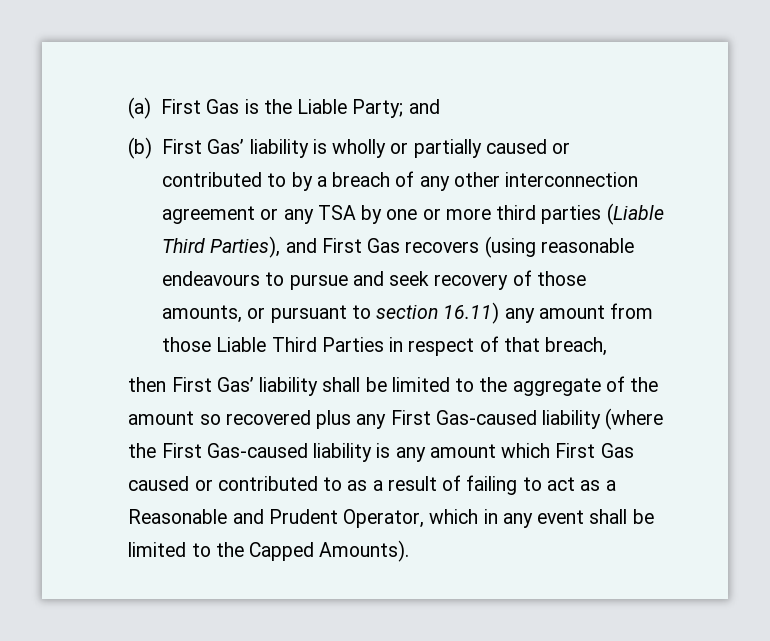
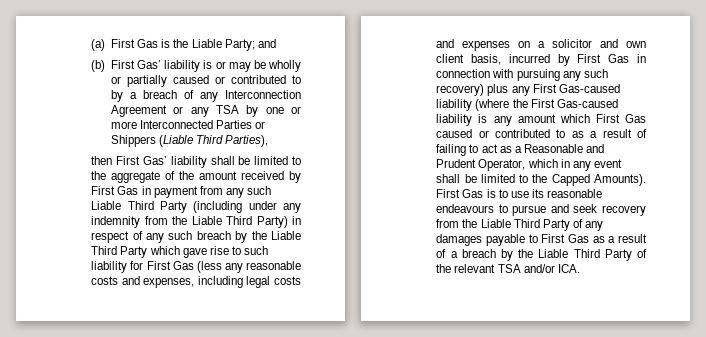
- (b) First Gas’ liability is wholly or partially caused or contributed to by a breach of any other interconnection agreement or any TSA by one or more third parties (Liable Third Parties), and First Gas recovers (using reasonable endeavours to pursue and seek recovery of those amounts, or pursuant to section 16.11) any amount from those Liable Third Parties in respect of that breach,
+ (b) First Gas’ liability is or may be wholly or partially caused or contributed to by a breach of any Interconnection Agreement or any TSA by one or more Interconnected Parties or Shippers (Liable Third Parties),
- then First Gas’ liability shall be limited to the aggregate of the amount so recovered plus any First Gas-caused liability (where the First Gas-caused liability is any amount which First Gas caused or contributed to as a result of failing to act as a Reasonable and Prudent Operator, which in any event shall be limited to the Capped Amounts).
+ then First Gas’ liability shall be limited to the aggregate of the amount received by First Gas in payment from any such Liable Third Party (including under any indemnity from the Liable Third Party) in respect of any such breach by the Liable Third Party which gave rise to such liability for First Gas (less any reasonable costs and expenses, including legal costs and expenses on a solicitor and own client basis, incurred by First Gas in connection with pursuing any such recovery) plus any First Gas-caused liability (where the First Gas-caused liability is any amount which First Gas caused or contributed to as a result of failing to act as a Reasonable and Prudent Operator, which in any event shall be limited to the Capped Amounts).
+ First Gas is to use its reasonable endeavours to pursue and seek recovery from the Liable Third Party of any damages payable to First Gas as a result of a breach by the Liable Third Party of the relevant TSA and/or ICA.

